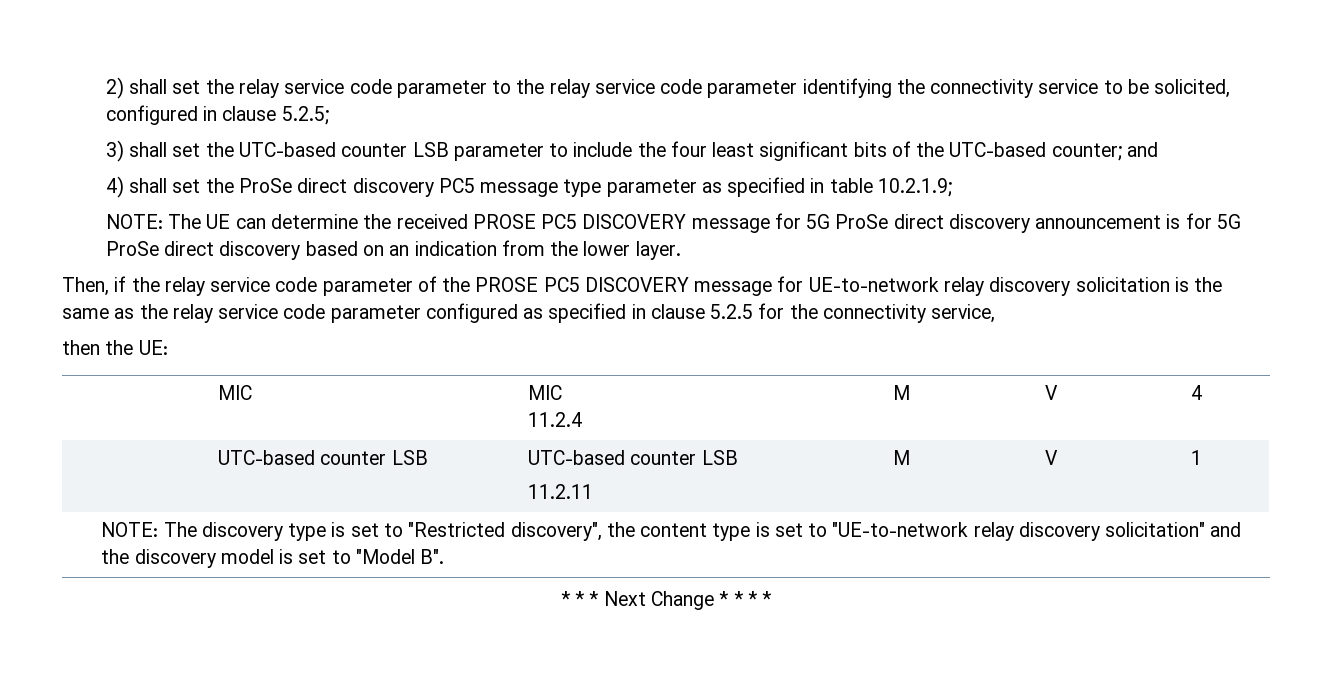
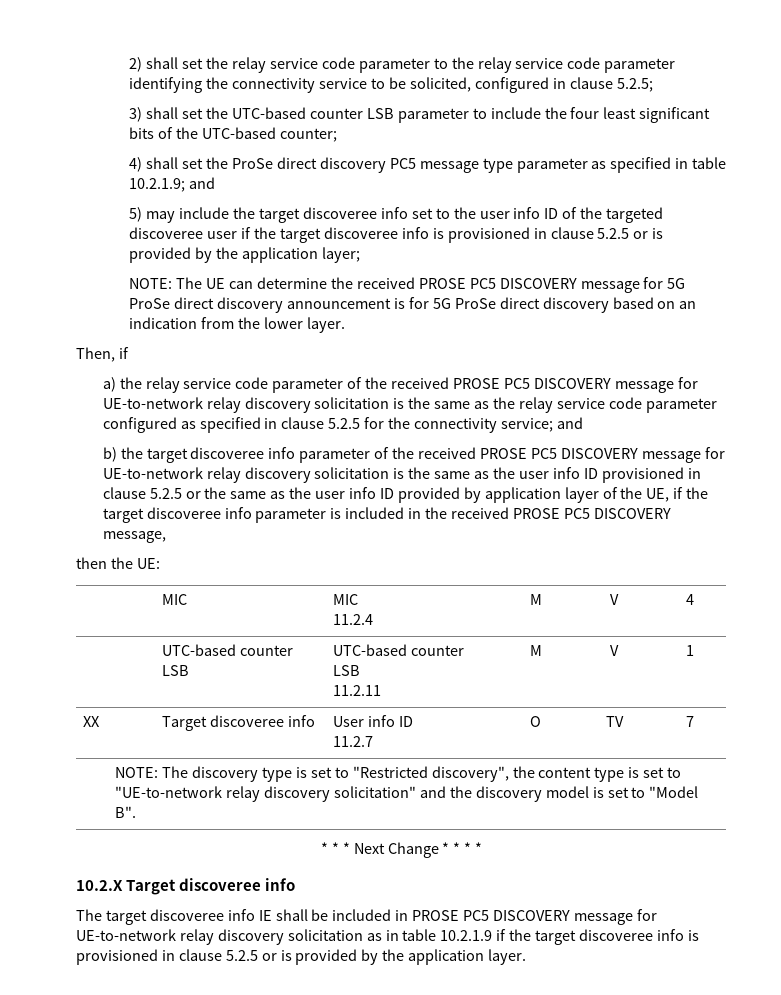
- 3) shall set the UTC-based counter LSB parameter to include the four least significant bits of the UTC-based counter; and
+ 3) shall set the UTC-based counter LSB parameter to include the four least significant bits of the UTC-based counter;
- 4) shall set the ProSe direct discovery PC5 message type parameter as specified in table 10.2.1.9;
+ 4) shall set the ProSe direct discovery PC5 message type parameter as specified in table 10.2.1.9; and
+ 5) may include the target discoveree info set to the user info ID of the targeted discoveree user if the target discoveree info is provisioned in clause 5.2.5 or is provided by the application layer;
- Then, if the relay service code parameter of the PROSE PC5 DISCOVERY message for UE-to-network relay discovery solicitation is the same as the relay service code parameter configured as specified in clause 5.2.5 for the connectivity service,
+ Then, if
+ a) the relay service code parameter of the received PROSE PC5 DISCOVERY message for UE-to-network relay discovery solicitation is the same as the relay service code parameter configured as specified in clause 5.2.5 for the connectivity service; and
+ b) the target discoveree info parameter of the received PROSE PC5 DISCOVERY message for UE-to-network relay discovery solicitation is the same as the user info ID provisioned in clause 5.2.5 or the same as the user info ID provided by application layer of the UE, if the target discoveree info parameter is included in the received PROSE PC5 DISCOVERY message,
+ XX | Target discoveree info | User info ID
+ 11.2.7 | O | TV | 7
+ 10.2.X Target discoveree info
+ The target discoveree info IE shall be included in PROSE PC5 DISCOVERY message for UE-to-network relay discovery solicitation as in table 10.2.1.9 if the target discoveree info is provisioned in clause 5.2.5 or is provided by the application layer.

